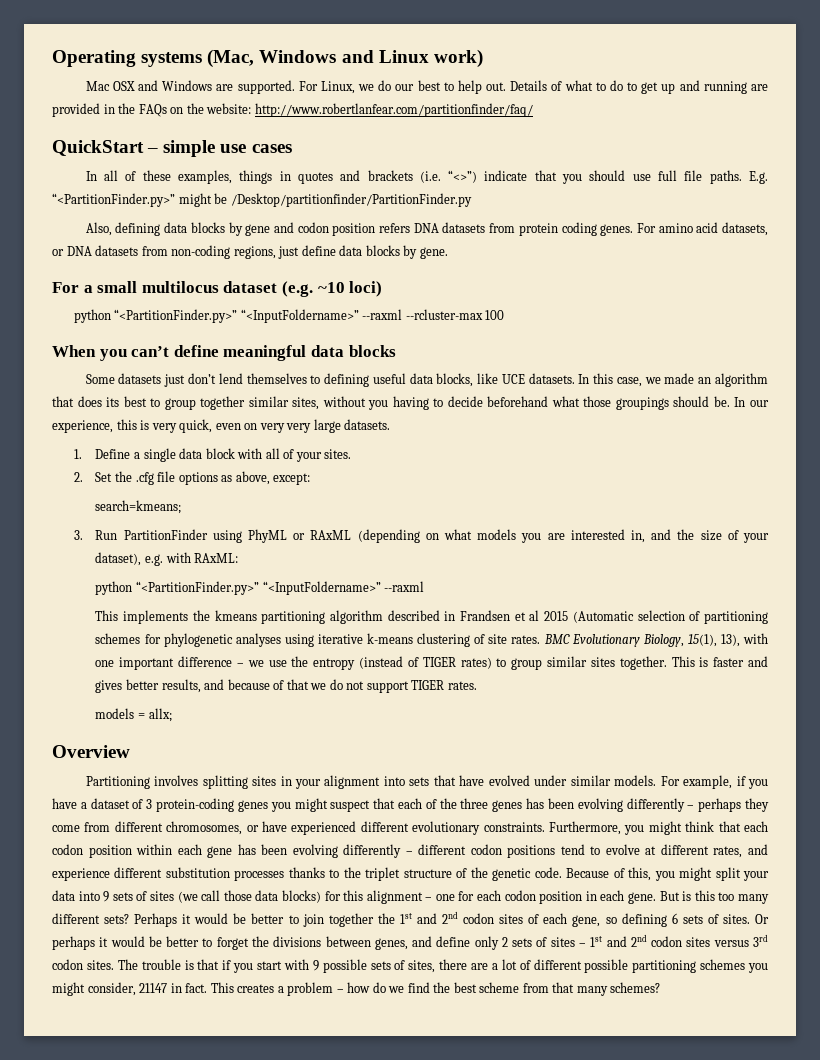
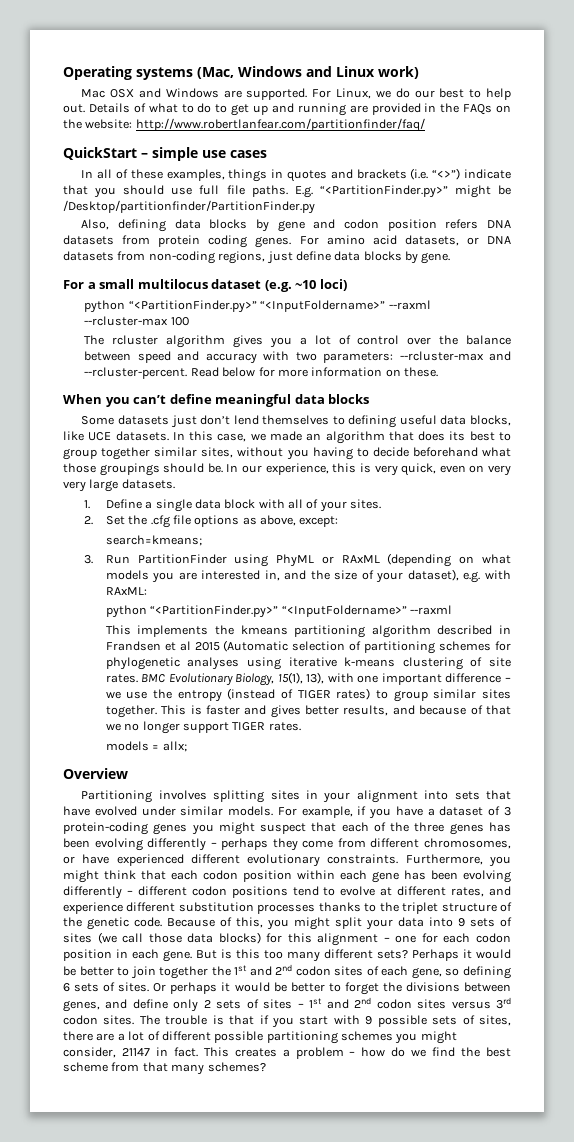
+ The rcluster algorithm gives you a lot of control over the balance between speed and accuracy with two parameters: --rcluster-max and --rcluster-percent. Read below for more information on these.
- This is faster and gives better results, and because of that we do not support TIGER rates.
+ This is faster and gives better results, and because of that we no longer support TIGER rates.

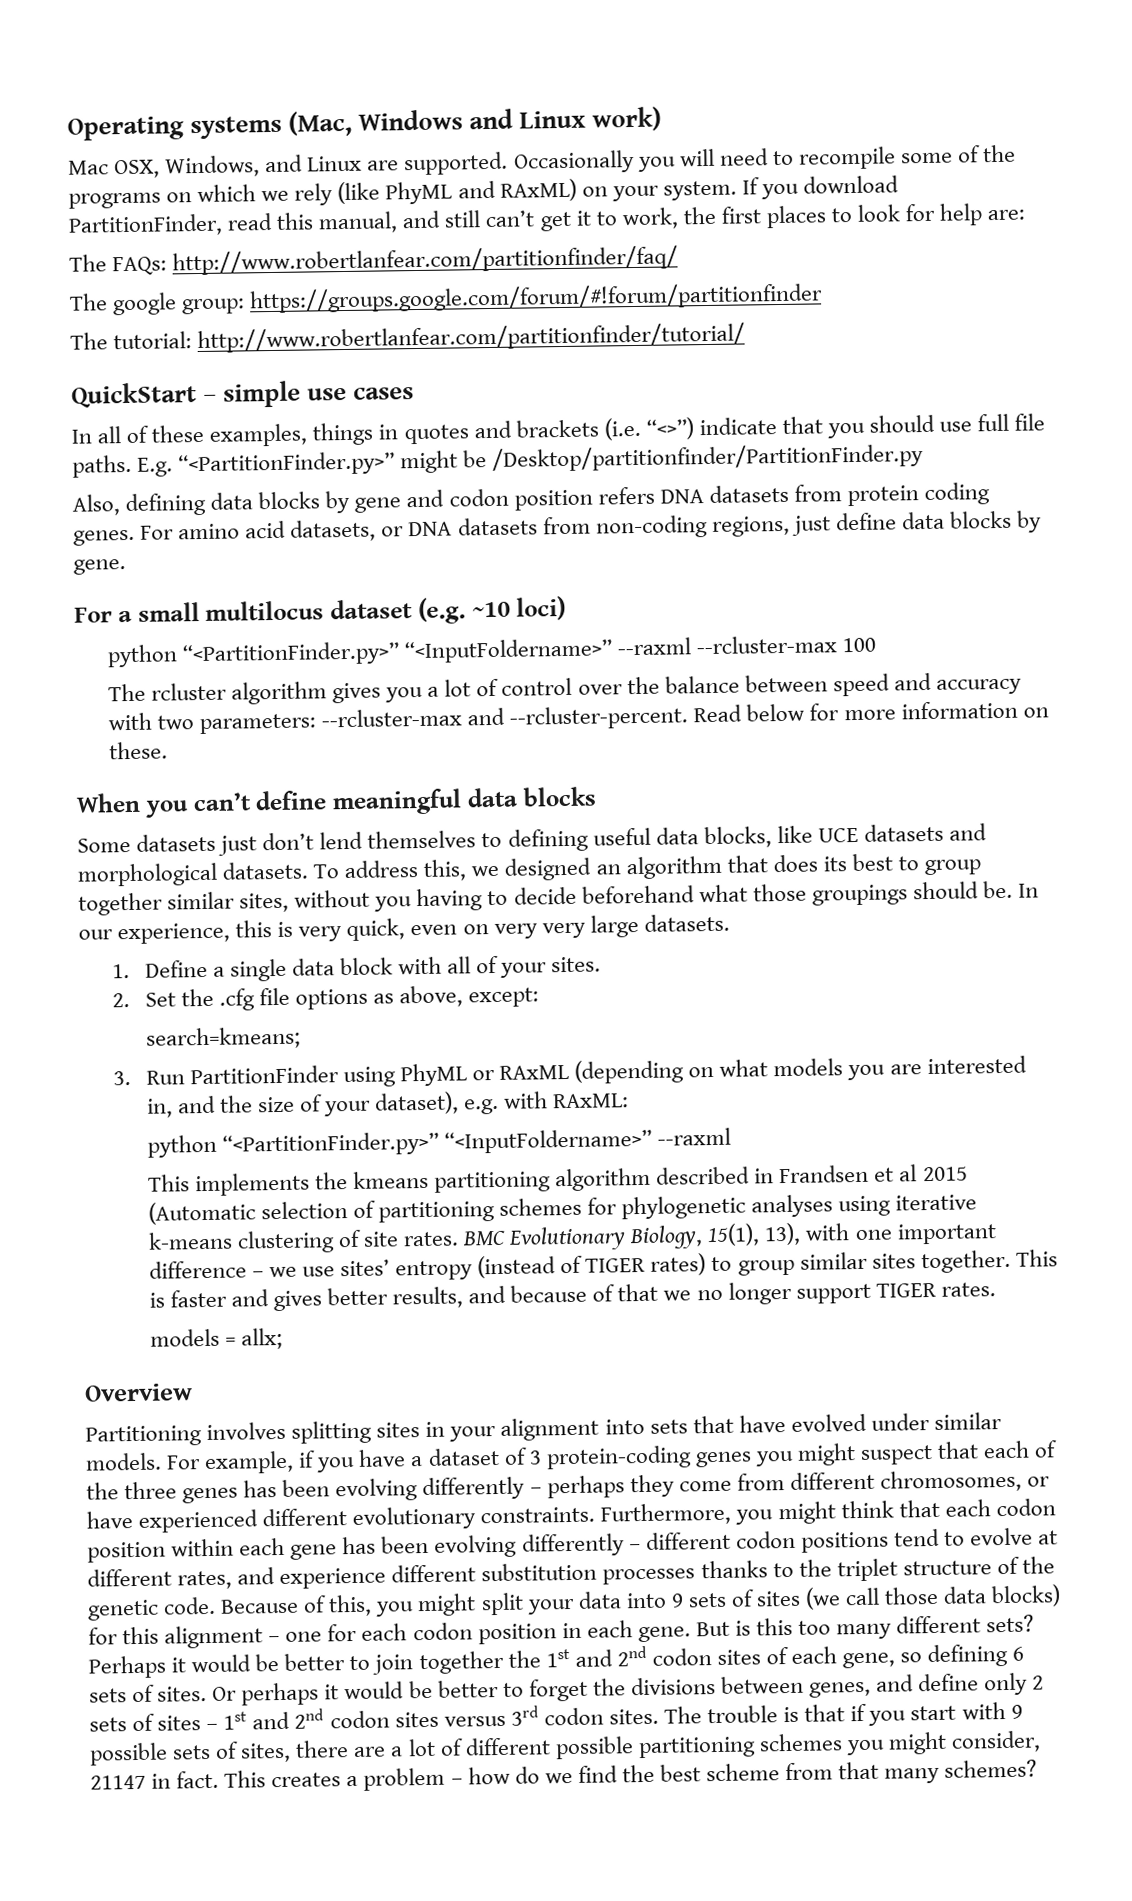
- Mac OSX and Windows are supported. For Linux, we do our best to help out. Details of what to do to get up and running are provided in the FAQs on the website: http://www.robertlanfear.com/partitionfinder/faq/
+ Mac OSX, Windows, and Linux are supported. Occasionally you will need to recompile some of the programs on which we rely (like PhyML and RAxML) on your system. If you download PartitionFinder, read this manual, and still can’t get it to work, the first places to look for help are:
+ The FAQs: http://www.robertlanfear.com/partitionfinder/faq/
+ The google group: https://groups.google.com/forum/#!forum/partitionfinder
+ The tutorial: http://www.robertlanfear.com/partitionfinder/tutorial/
- Some datasets just don’t lend themselves to defining useful data blocks, like UCE datasets. In this case, we made an algorithm that does its best to group together similar sites, without you having to decide beforehand what those groupings should be.
+ Some datasets just don’t lend themselves to defining useful data blocks, like UCE datasets and morphological datasets. To address this, we designed an algorithm that does its best to group together similar sites, without you having to decide beforehand what those groupings should be.
- BMC Evolutionary Biology, 15(1), 13), with one important difference – we use the entropy (instead of TIGER rates) to group similar sites together.
+ BMC Evolutionary Biology, 15(1), 13), with one important difference – we use sites’ entropy (instead of TIGER rates) to group similar sites together.

